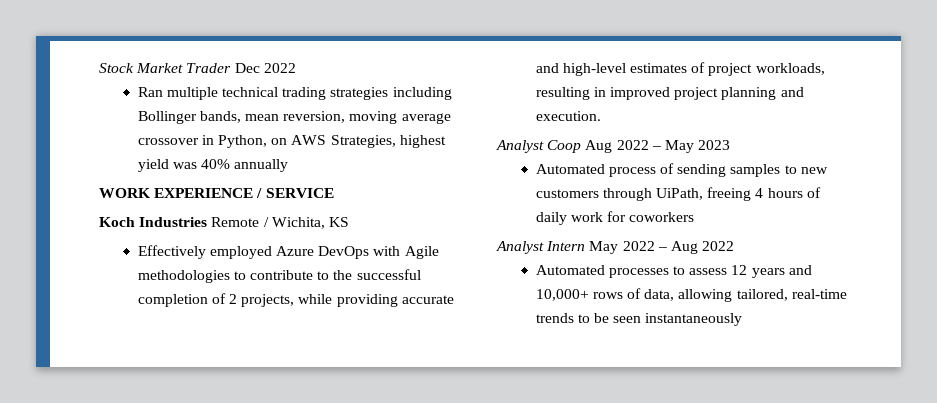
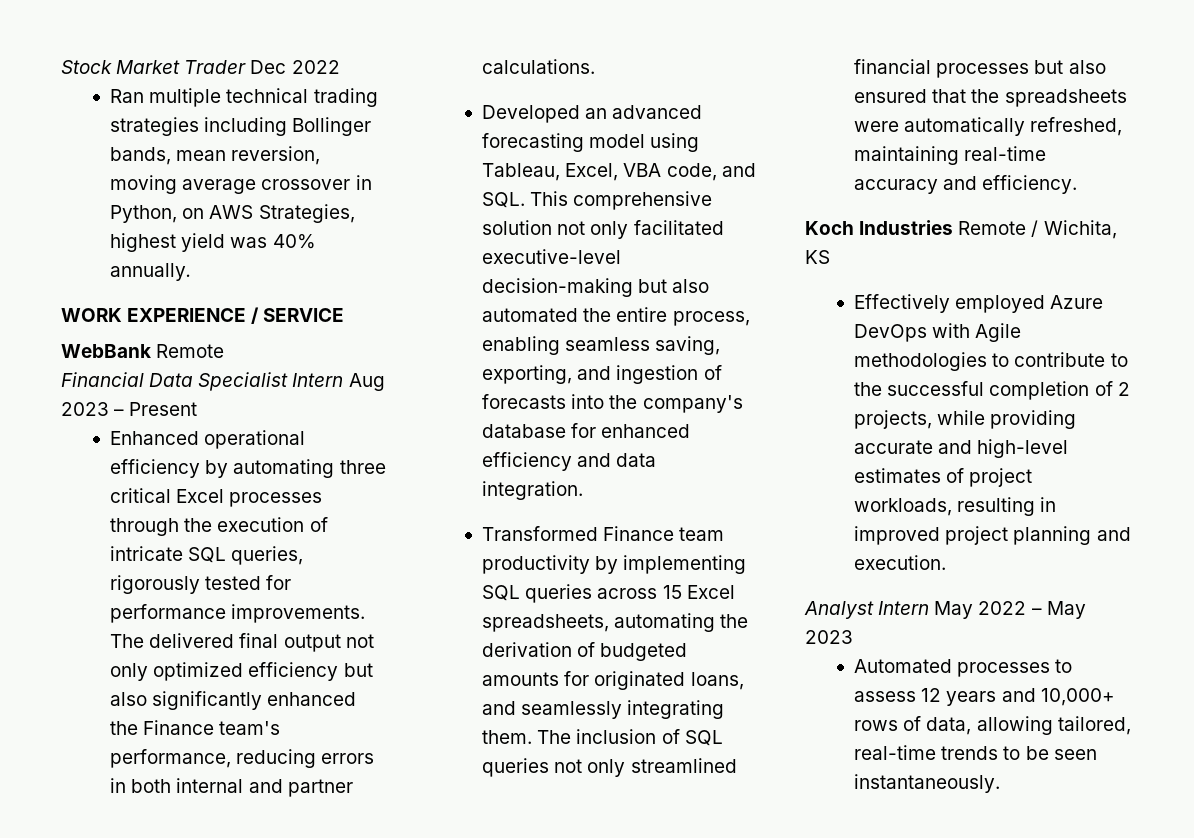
- Ran multiple technical trading strategies including Bollinger bands, mean reversion, moving average crossover in Python, on AWS Strategies, highest yield was 40% annually
+ Ran multiple technical trading strategies including Bollinger bands, mean reversion, moving average crossover in Python, on AWS Strategies, highest yield was 40% annually.
+ WebBank Remote
+ Financial Data Specialist Intern Aug 2023 – Present
+ Enhanced operational efficiency by automating three critical Excel processes through the execution of intricate SQL queries, rigorously tested for performance improvements. The delivered final output not only optimized efficiency but also significantly enhanced the Finance team's performance, reducing errors in both internal and partner calculations.
+ Developed an advanced forecasting model using Tableau, Excel, VBA code, and SQL. This comprehensive solution not only facilitated executive-level decision-making but also automated the entire process, enabling seamless saving, exporting, and ingestion of forecasts into the company's database for enhanced efficiency and data integration.
+ Transformed Finance team productivity by implementing SQL queries across 15 Excel spreadsheets, automating the derivation of budgeted amounts for originated loans, and seamlessly integrating them. The inclusion of SQL queries not only streamlined financial processes but also ensured that the spreadsheets were automatically refreshed, maintaining real-time accuracy and efficiency.
- Analyst Coop Aug 2022 – May 2023
+ Analyst Intern May 2022 – May 2023
- Automated process of sending samples to new customers through UiPath, freeing 4 hours of daily work for coworkers
- Analyst Intern May 2022 – Aug 2022
- Automated processes to assess 12 years and 10,000+ rows of data, allowing tailored, real-time trends to be seen instantaneously
+ Automated processes to assess 12 years and 10,000+ rows of data, allowing tailored, real-time trends to be seen instantaneously.

